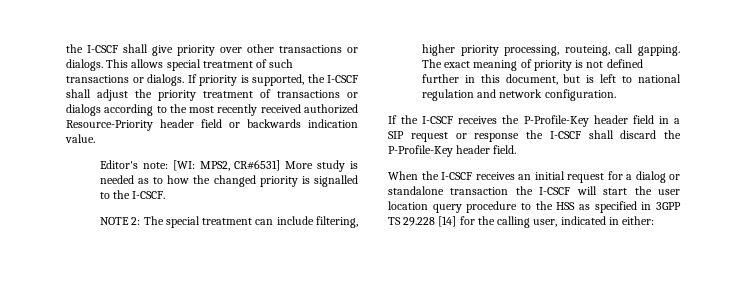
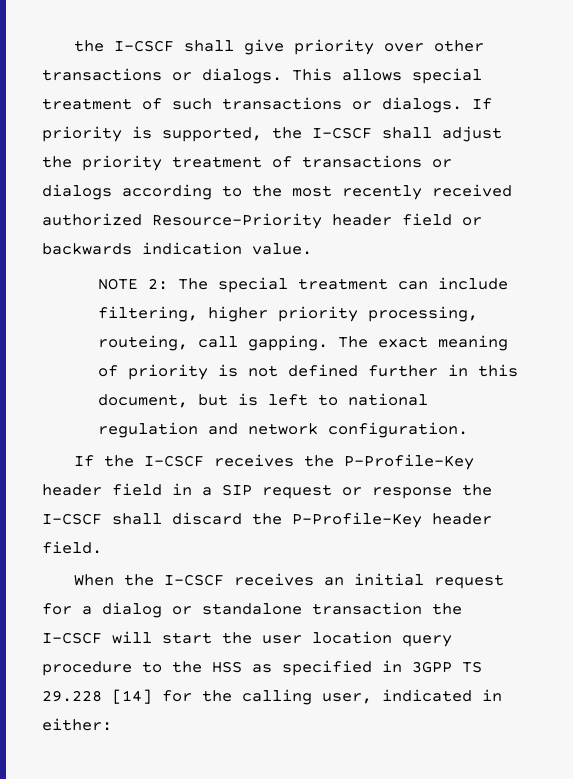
- Editor's note: [WI: MPS2, CR#6531] More study is needed as to how the changed priority is signalled to the I-CSCF.

